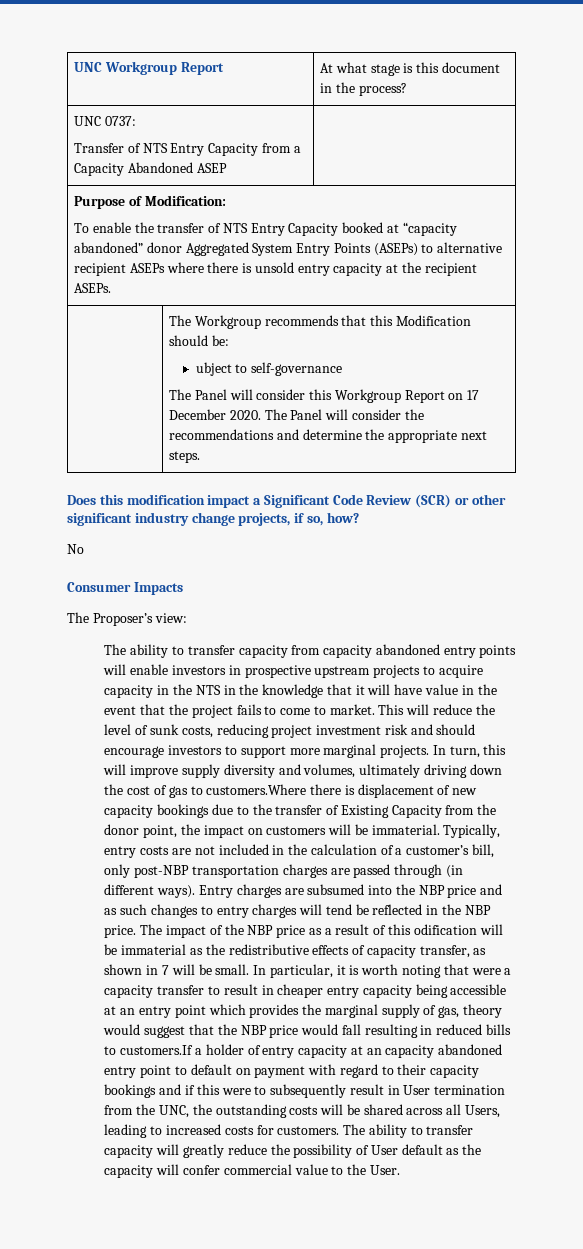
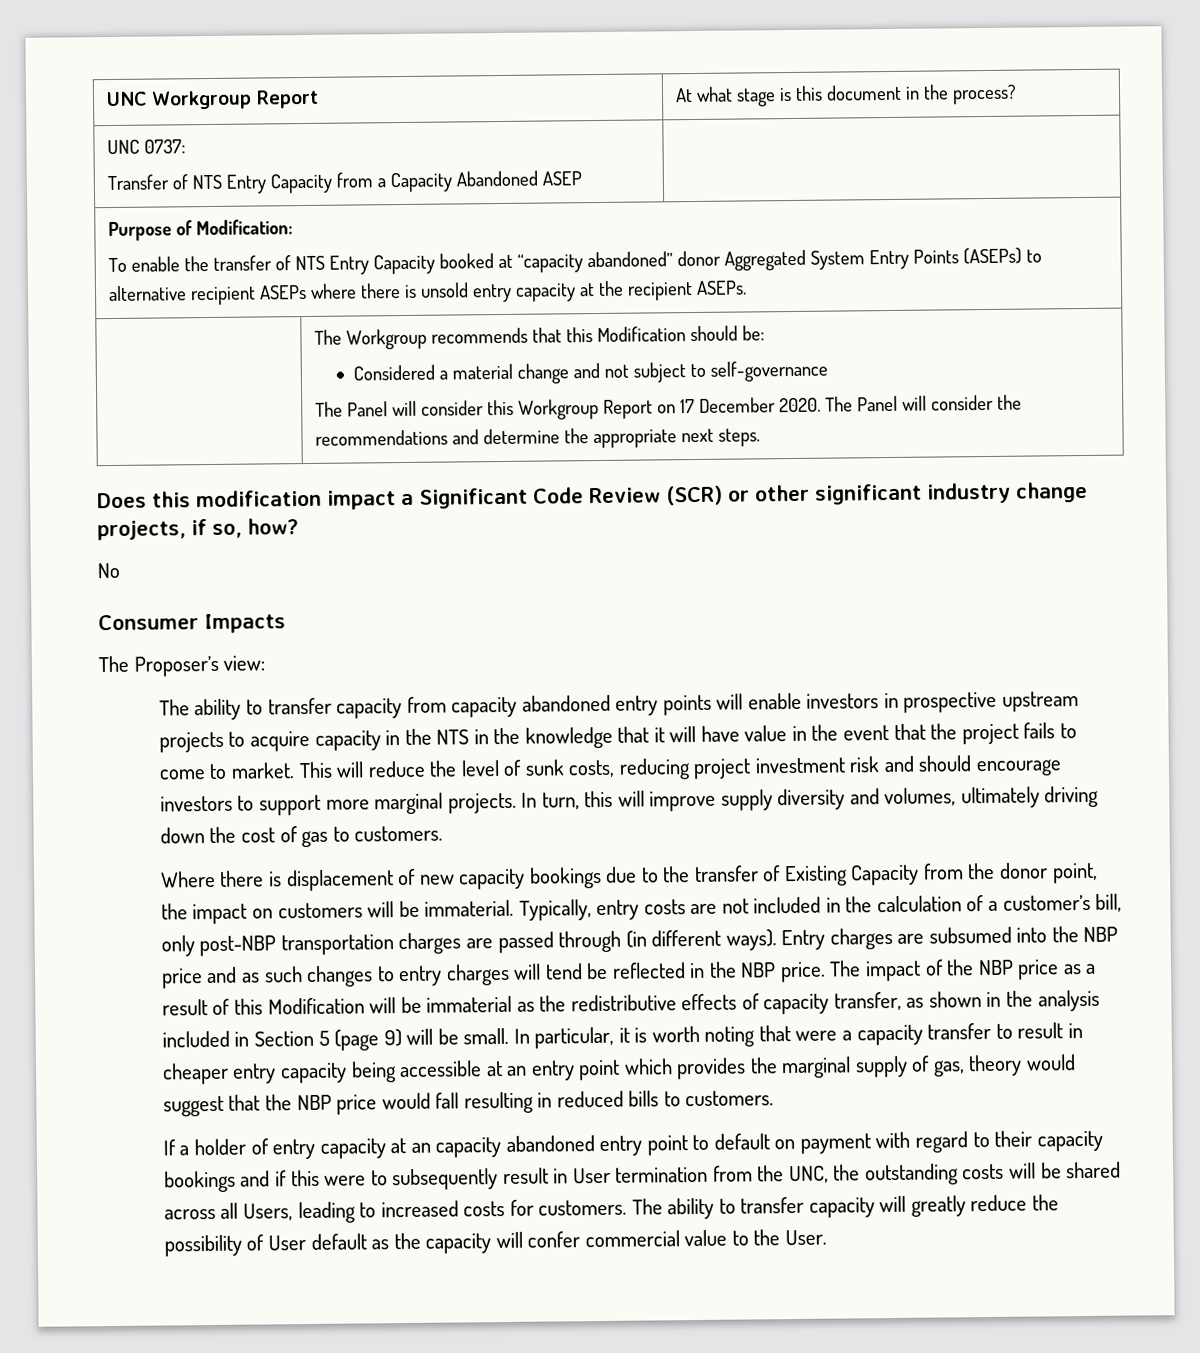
  | The Workgroup recommends that this Modification should be:
- ubject to self-governance
+ Considered a material change and not subject to self-governance
- In turn, this will improve supply diversity and volumes, ultimately driving down the cost of gas to customers.Where there is displacement of new capacity bookings due to the transfer of Existing Capacity from the donor point, the impact on customers will be immaterial.
+ In turn, this will improve supply diversity and volumes, ultimately driving down the cost of gas to customers.
+ Where there is displacement of new capacity bookings due to the transfer of Existing Capacity from the donor point, the impact on customers will be immaterial.
- The impact of the NBP price as a result of this odification will be immaterial as the redistributive effects of capacity transfer, as shown in 7 will be small.
+ The impact of the NBP price as a result of this Modification will be immaterial as the redistributive effects of capacity transfer, as shown in the analysis included in Section 5 (page 9) will be small.
- In particular, it is worth noting that were a capacity transfer to result in cheaper entry capacity being accessible at an entry point which provides the marginal supply of gas, theory would suggest that the NBP price would fall resulting in reduced bills to customers.If a holder of entry capacity at an capacity abandoned entry point to default on payment with regard to their capacity bookings and if this were to subsequently result in User termination from the UNC, the outstanding costs will be shared across all Users, leading to increased costs for customers.
+ In particular, it is worth noting that were a capacity transfer to result in cheaper entry capacity being accessible at an entry point which provides the marginal supply of gas, theory would suggest that the NBP price would fall resulting in reduced bills to customers.
+ If a holder of entry capacity at an capacity abandoned entry point to default on payment with regard to their capacity bookings and if this were to subsequently result in User termination from the UNC, the outstanding costs will be shared across all Users, leading to increased costs for customers.

